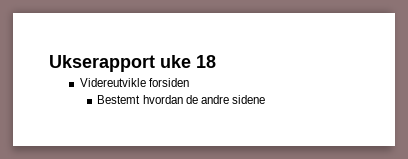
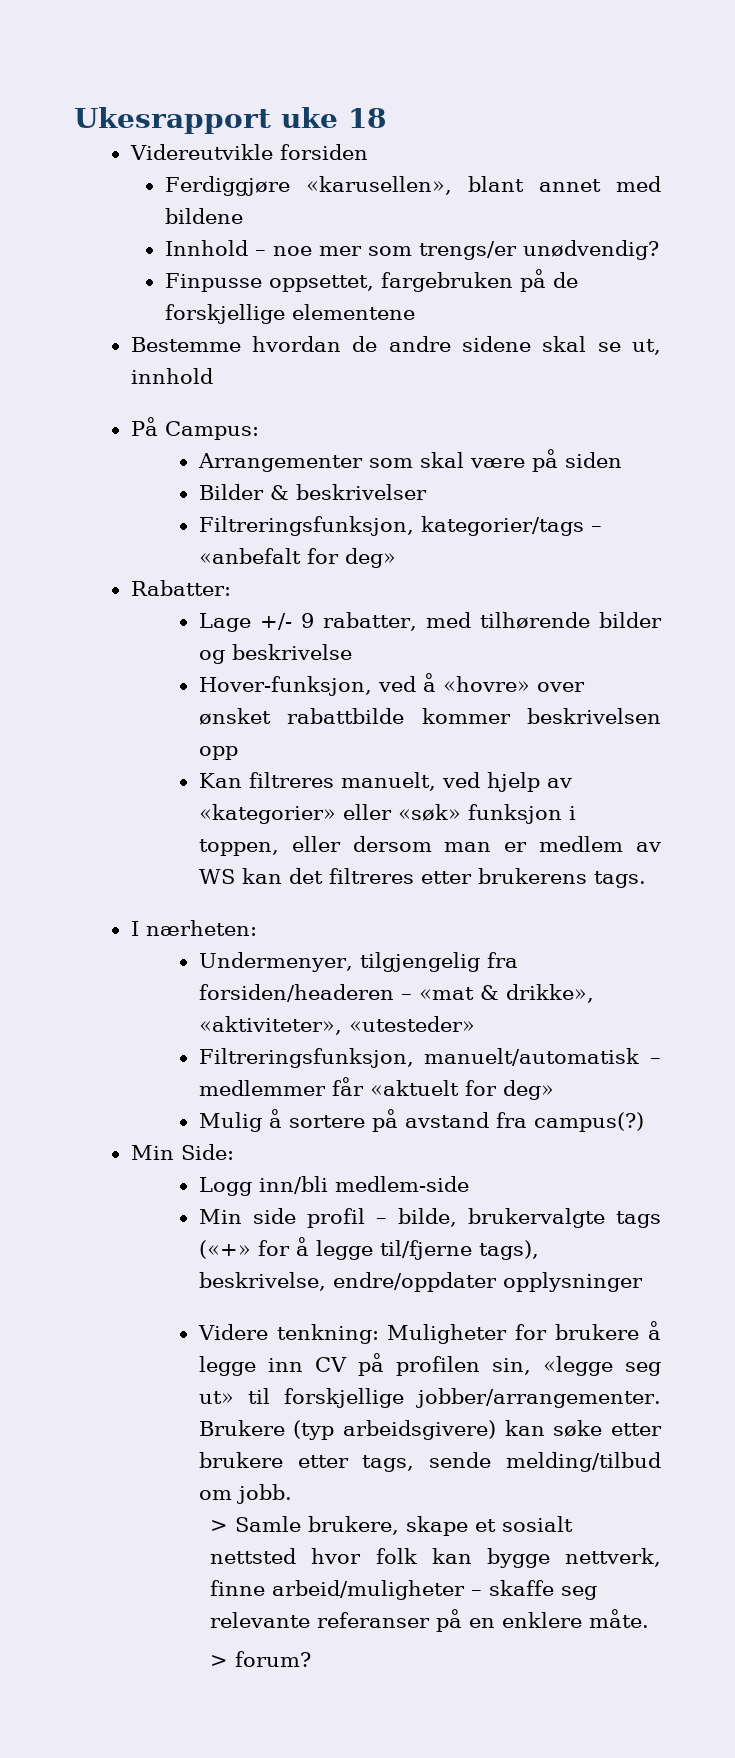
- Ukserapport uke 18
+ Ukesrapport uke 18
- Bestemt hvordan de andre sidene
+ Ferdiggjøre «karusellen», blant annet med bildene
+ Innhold – noe mer som trengs/er unødvendig?
+ Finpusse oppsettet, fargebruken på de forskjellige elementene
+ Bestemme hvordan de andre sidene skal se ut, innhold
+ På Campus:
+ Arrangementer som skal være på siden
+ Bilder & beskrivelser
+ Filtreringsfunksjon, kategorier/tags – «anbefalt for deg»
+ Rabatter:
+ Lage +/- 9 rabatter, med tilhørende bilder og beskrivelse
+ Hover-funksjon, ved å «hovre» over ønsket rabattbilde kommer beskrivelsen opp
+ Kan filtreres manuelt, ved hjelp av «kategorier» eller «søk» funksjon i toppen, eller dersom man er medlem av WS kan det filtreres etter brukerens tags.
+ I nærheten:
+ Undermenyer, tilgjengelig fra forsiden/headeren – «mat & drikke», «aktiviteter», «utesteder»
+ Filtreringsfunksjon, manuelt/automatisk – medlemmer får «aktuelt for deg»
+ Mulig å sortere på avstand fra campus(?)
+ Min Side:
+ Logg inn/bli medlem-side
+ Min side profil – bilde, brukervalgte tags («+» for å legge til/fjerne tags), beskrivelse, endre/oppdater opplysninger
+ Videre tenkning: Muligheter for brukere å legge inn CV på profilen sin, «legge seg ut» til forskjellige jobber/arrangementer. Brukere (typ arbeidsgivere) kan søke etter brukere etter tags, sende melding/tilbud om jobb.
+ > Samle brukere, skape et sosialt nettsted hvor folk kan bygge nettverk, finne arbeid/muligheter – skaffe seg relevante referanser på en enklere måte.
+ > forum?

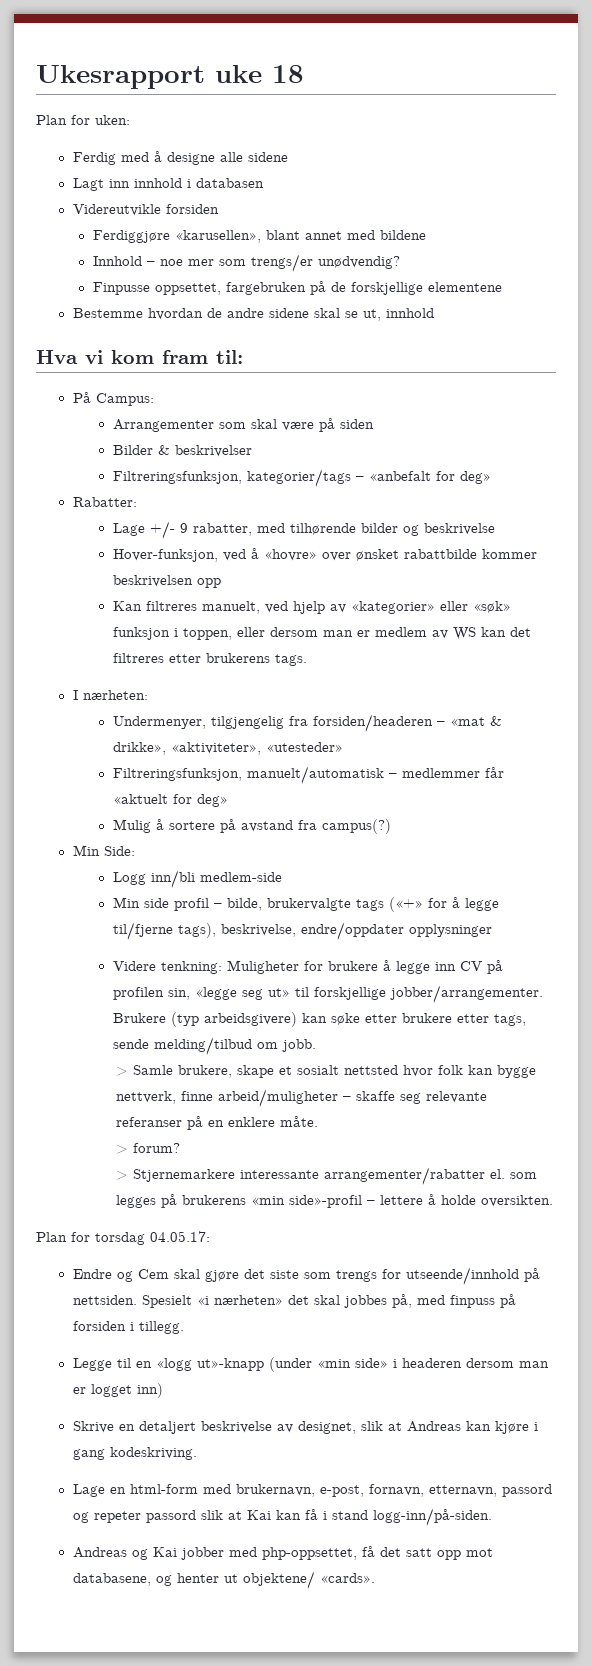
+ Plan for uken:
+ Ferdig med å designe alle sidene
+ Lagt inn innhold i databasen
+ Hva vi kom fram til:
+ > Stjernemarkere interessante arrangementer/rabatter el. som legges på brukerens «min side»-profil – lettere å holde oversikten.
+ Plan for torsdag 04.05.17:
+ Endre og Cem skal gjøre det siste som trengs for utseende/innhold på nettsiden. Spesielt «i nærheten» det skal jobbes på, med finpuss på forsiden i tillegg.
+ Legge til en «logg ut»-knapp (under «min side» i headeren dersom man er logget inn)
+ Skrive en detaljert beskrivelse av designet, slik at Andreas kan kjøre i gang kodeskriving.
+ Lage en html-form med brukernavn, e-post, fornavn, etternavn, passord og repeter passord slik at Kai kan få i stand logg-inn/på-siden.
+ Andreas og Kai jobber med php-oppsettet, få det satt opp mot databasene, og henter ut objektene/ «cards».

